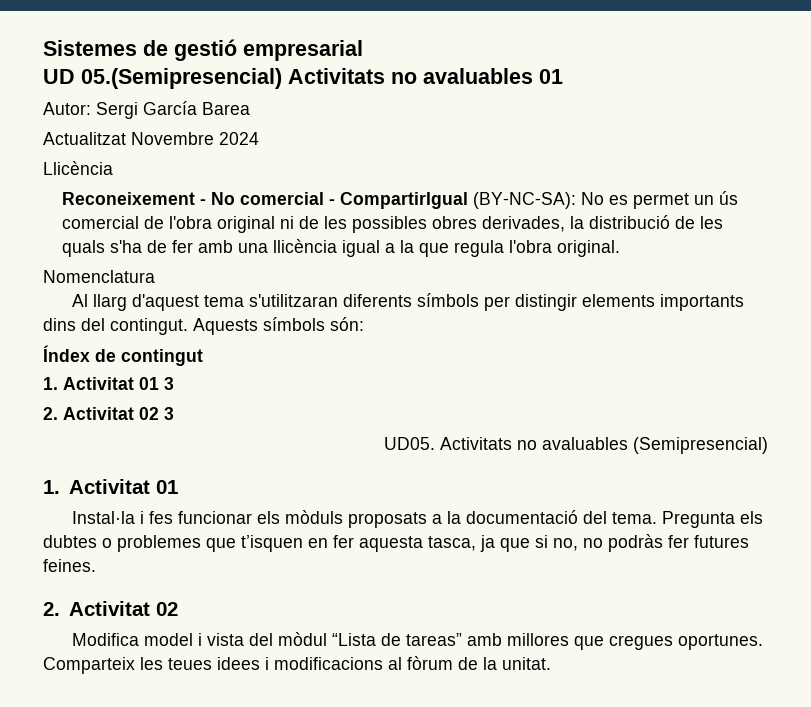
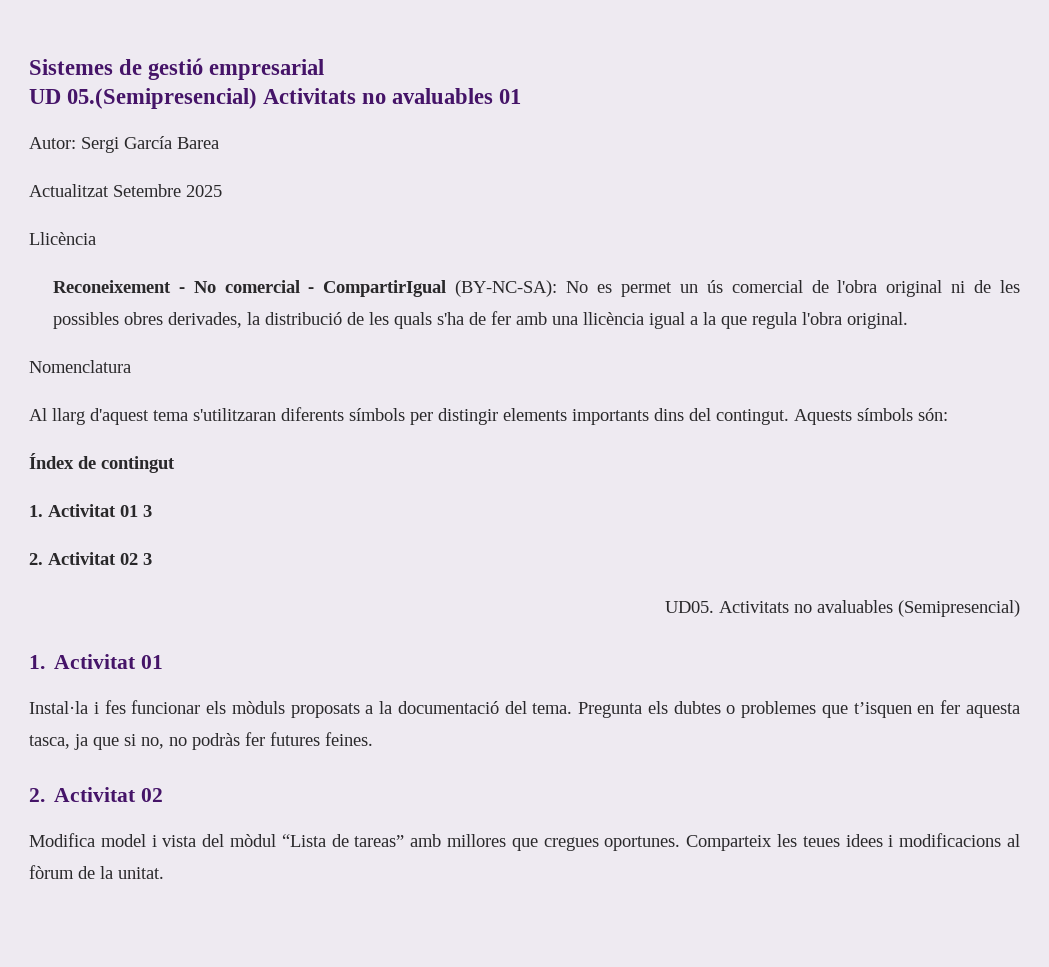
- Actualitzat Novembre 2024
+ Actualitzat Setembre 2025

